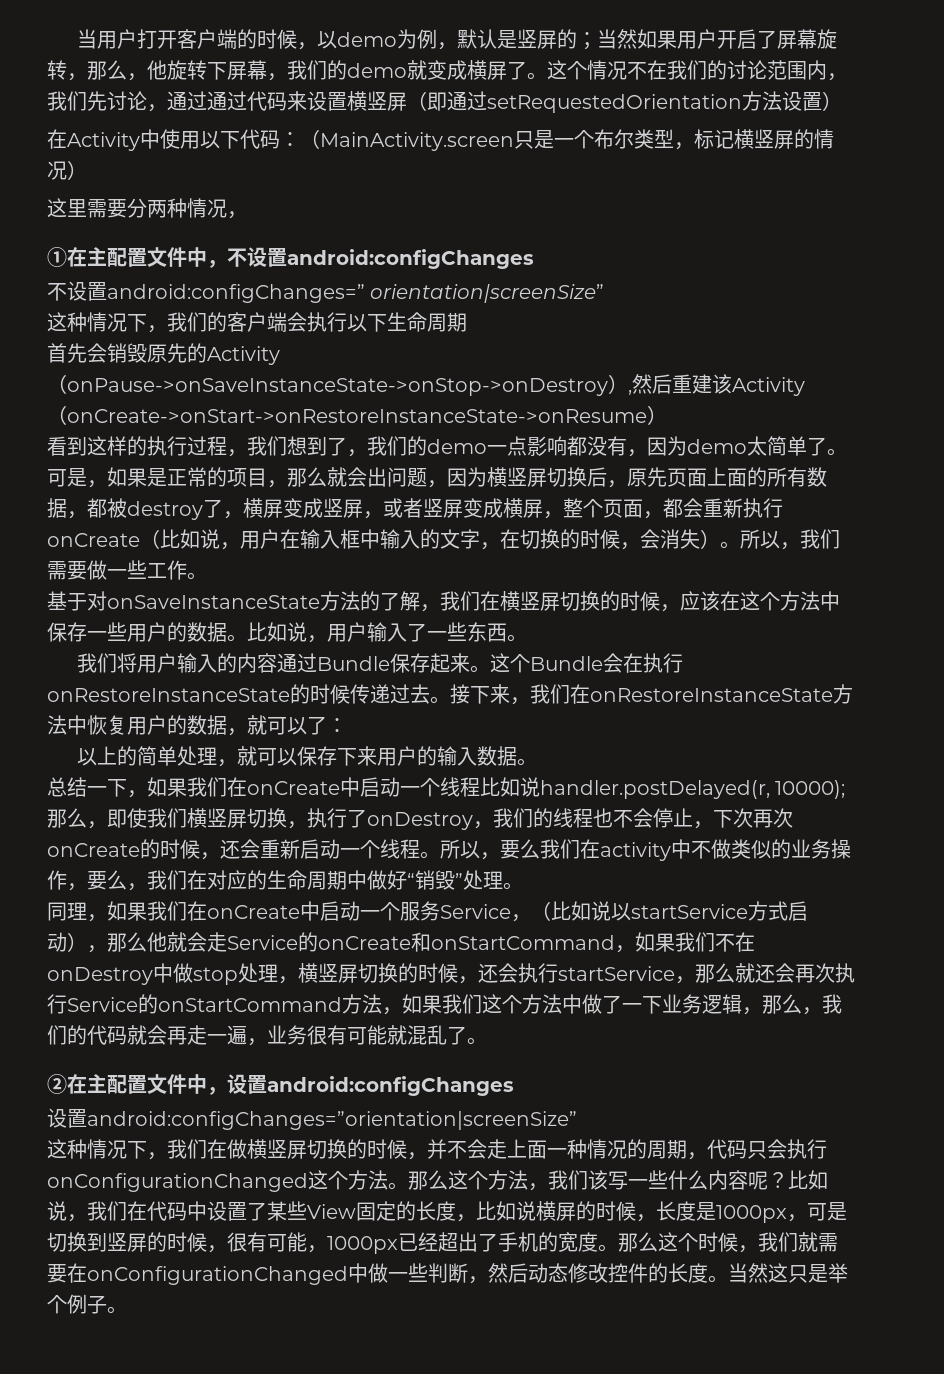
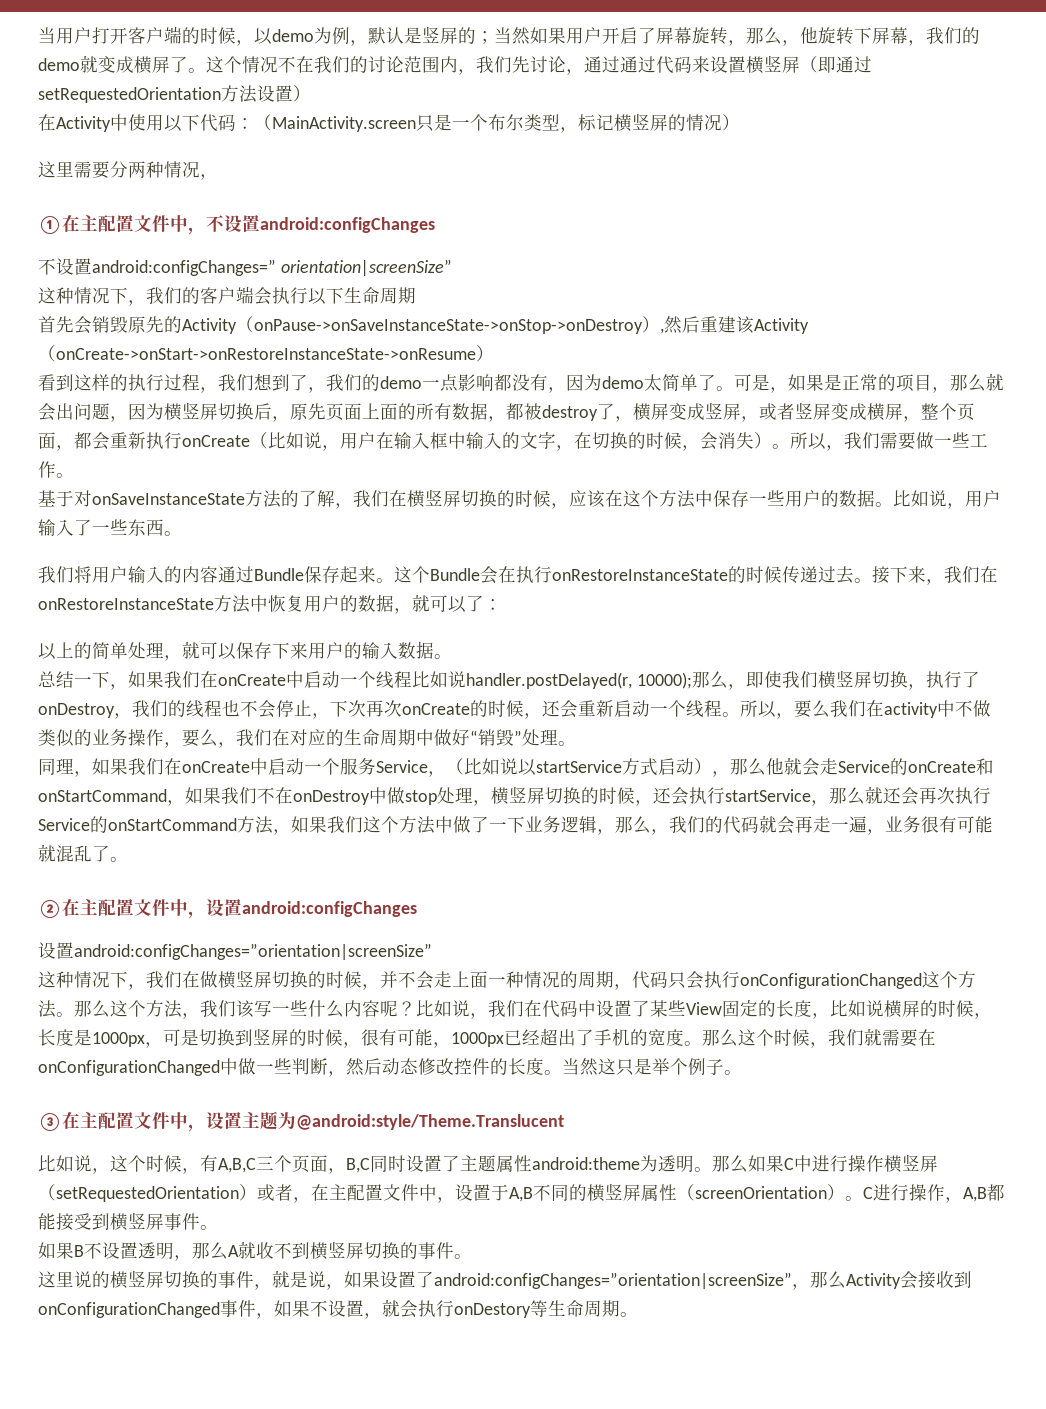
+ ③在主配置文件中，设置主题为@android:style/Theme.Translucent
+ 比如说，这个时候，有A,B,C三个页面，B,C同时设置了主题属性android:theme为透明。那么如果C中进行操作横竖屏（setRequestedOrientation）或者，在主配置文件中，设置于A,B不同的横竖屏属性（screenOrientation）。C进行操作，A,B都能接受到横竖屏事件。
+ 如果B不设置透明，那么A就收不到横竖屏切换的事件。
+ 这里说的横竖屏切换的事件，就是说，如果设置了android:configChanges=”orientation|screenSize”，那么Activity会接收到onConfigurationChanged事件，如果不设置，就会执行onDestory等生命周期。

